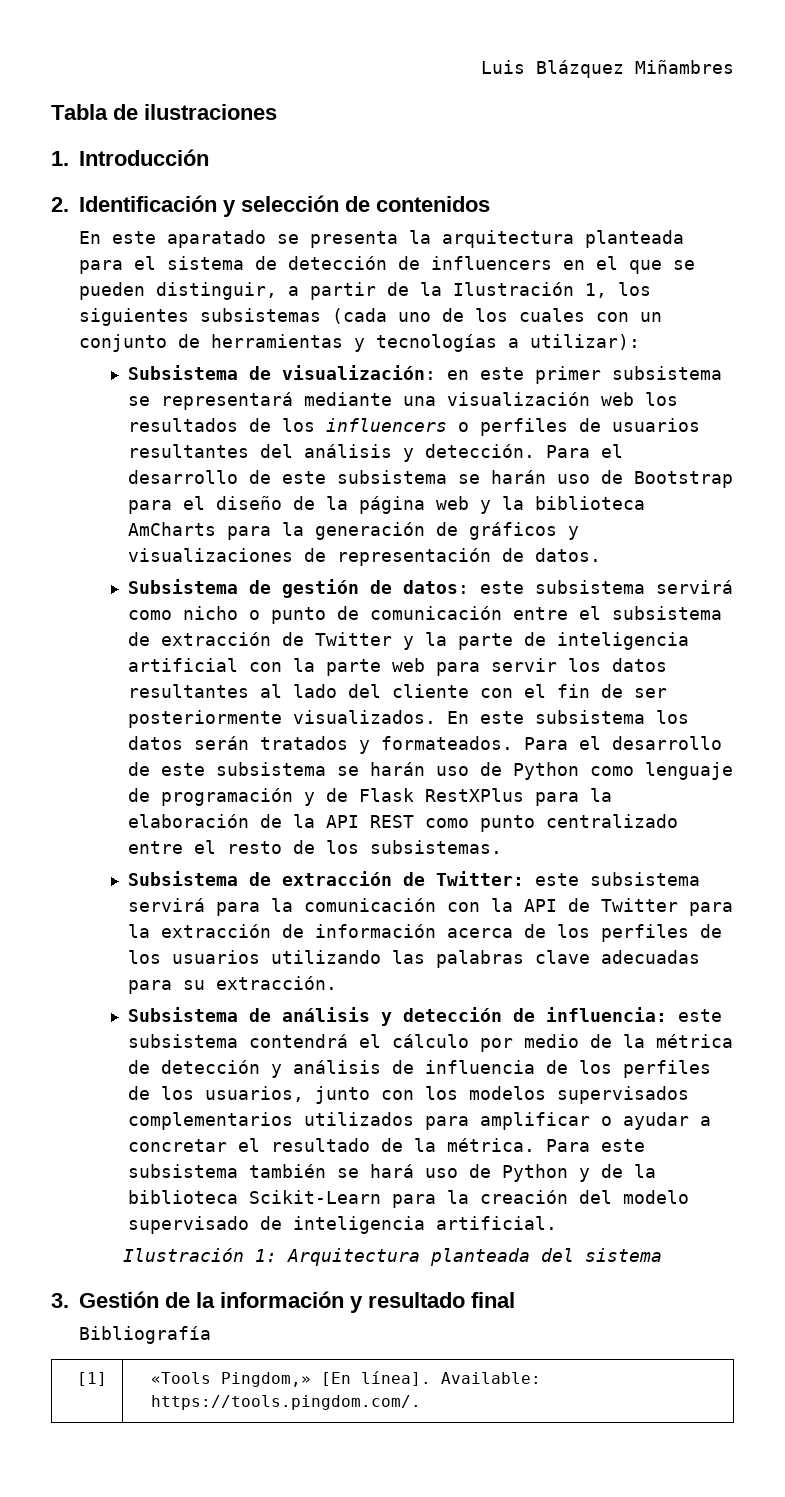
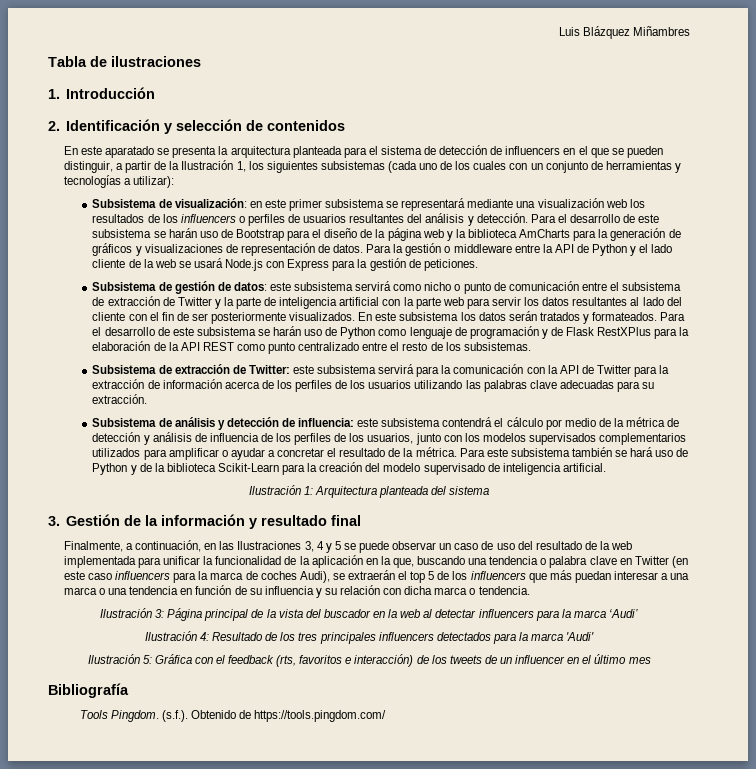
+ Para la gestión o middleware entre la API de Python y el lado cliente de la web se usará Node.js con Express para la gestión de peticiones.
+ Finalmente, a continuación, en las Ilustraciones 3, 4 y 5 se puede observar un caso de uso del resultado de la web implementada para unificar la funcionalidad de la aplicación en la que, buscando una tendencia o palabra clave en Twitter (en este caso influencers para la marca de coches Audi), se extraerán el top 5 de los influencers que más puedan interesar a una marca o una tendencia en función de su influencia y su relación con dicha marca o tendencia.
+ Ilustración 3: Página principal de la vista del buscador en la web al detectar influencers para la marca ‘Audi’
+ Ilustración 4: Resultado de los tres principales influencers detectados para la marca 'Audi'
+ Ilustración 5: Gráfica con el feedback (rts, favoritos e interacción) de los tweets de un influencer en el último mes
  Bibliografía
- [1] | «Tools Pingdom,» [En línea]. Available: https://tools.pingdom.com/.
+ Tools Pingdom. (s.f.). Obtenido de https://tools.pingdom.com/

